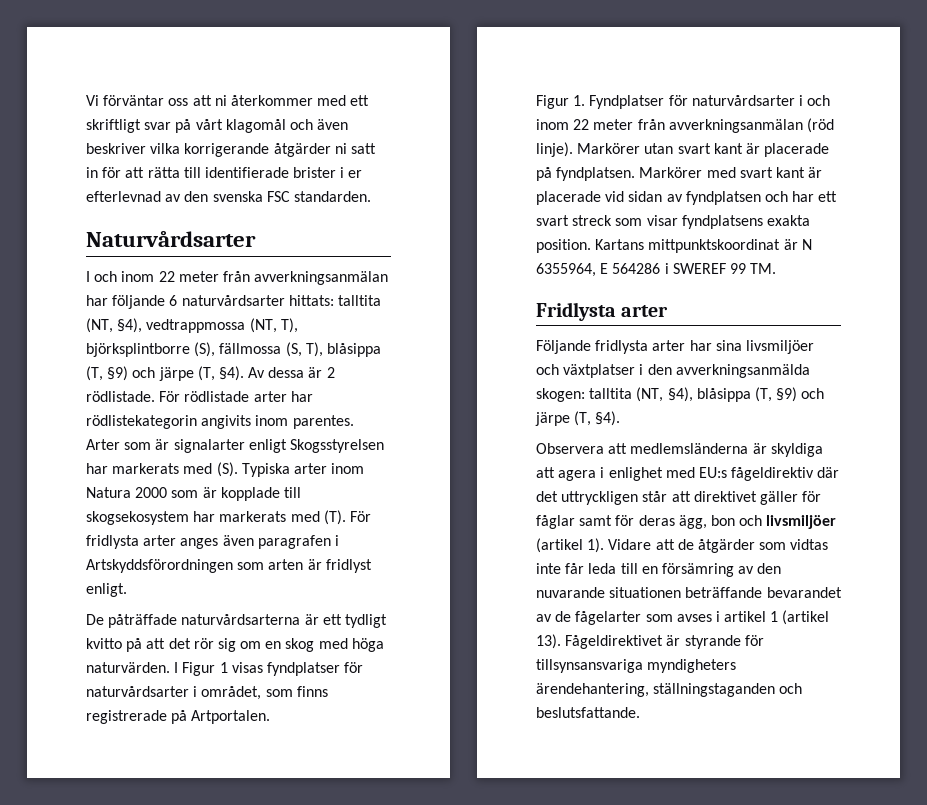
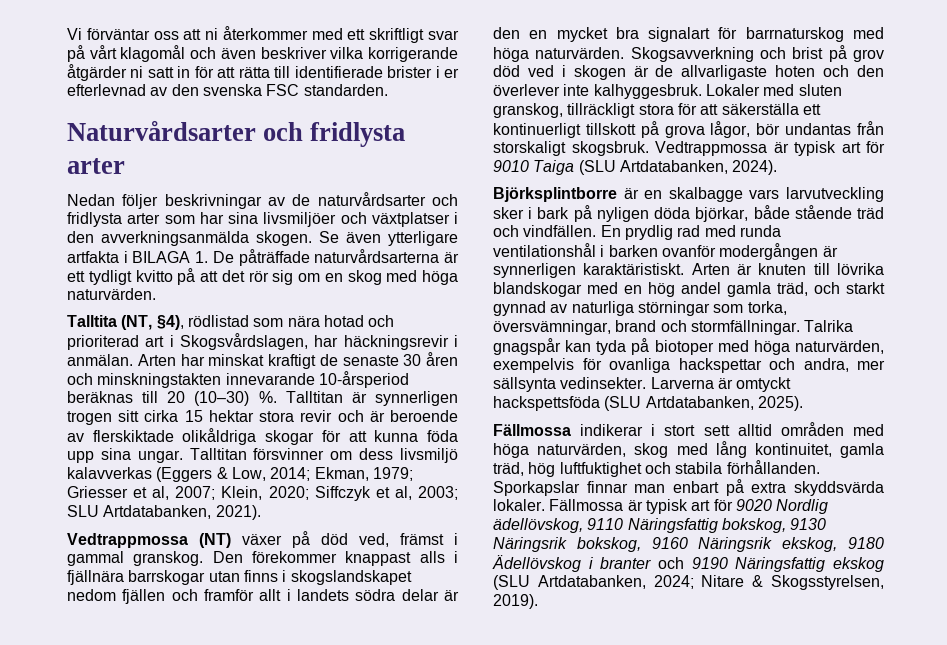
- Naturvårdsarter
- I och inom 22 meter från avverkningsanmälan har följande 6 naturvårdsarter hittats: talltita (NT, §4), vedtrappmossa (NT, T), björksplintborre (S), fällmossa (S, T), blåsippa (T, §9) och järpe (T, §4). Av dessa är 2 rödlistade. För rödlistade arter har rödlistekategorin angivits inom parentes. Arter som är signalarter enligt Skogsstyrelsen har markerats med (S). Typiska arter inom Natura 2000 som är kopplade till skogsekosystem har markerats med (T). För fridlysta arter anges även paragrafen i Artskyddsförordningen som arten är fridlyst enligt.
- De påträffade naturvårdsarterna är ett tydligt kvitto på att det rör sig om en skog med höga naturvärden. I Figur 1 visas fyndplatser för naturvårdsarter i området, som finns registrerade på Artportalen.
- Figur 1. Fyndplatser för naturvårdsarter i och inom 22 meter från avverkningsanmälan (röd linje). Markörer utan svart kant är placerade på fyndplatsen. Markörer med svart kant är placerade vid sidan av fyndplatsen och har ett svart streck som visar fyndplatsens exakta position. Kartans mittpunktskoordinat är N 6355964, E 564286 i SWEREF 99 TM.
- Fridlysta arter
- Följande fridlysta arter har sina livsmiljöer och växtplatser i den avverkningsanmälda skogen: talltita (NT, §4), blåsippa (T, §9) och järpe (T, §4).
- Observera att medlemsländerna är skyldiga att agera i enlighet med EU:s fågeldirektiv där det uttryckligen står att direktivet gäller för fåglar samt för deras ägg, bon och livsmiljöer (artikel 1). Vidare att de åtgärder som vidtas inte får leda till en försämring av den nuvarande situationen beträffande bevarandet av de fågelarter som avses i artikel 1 (artikel 13). Fågeldirektivet är styrande för tillsynsansvariga myndigheters ärendehantering, ställningstaganden och beslutsfattande.
+ Naturvårdsarter och fridlysta arter
+ Nedan följer beskrivningar av de naturvårdsarter och fridlysta arter som har sina livsmiljöer och växtplatser i den avverkningsanmälda skogen. Se även ytterligare artfakta i BILAGA 1. De påträffade naturvårdsarterna är ett tydligt kvitto på att det rör sig om en skog med höga naturvärden.
+ Talltita (NT, §4), rödlistad som nära hotad och prioriterad art i Skogsvårdslagen, har häckningsrevir i anmälan. Arten har minskat kraftigt de senaste 30 åren och minskningstakten innevarande 10-årsperiod beräknas till 20 (10–30) %. Talltitan är synnerligen trogen sitt cirka 15 hektar stora revir och är beroende av flerskiktade olikåldriga skogar för att kunna föda upp sina ungar. Talltitan försvinner om dess livsmiljö kalavverkas (Eggers & Low, 2014; Ekman, 1979; Griesser et al, 2007; Klein, 2020; Siffczyk et al, 2003; SLU Artdatabanken, 2021).
+ Vedtrappmossa (NT) växer på död ved, främst i gammal granskog. Den förekommer knappast alls i fjällnära barrskogar utan finns i skogslandskapet nedom fjällen och framför allt i landets södra delar är den en mycket bra signalart för barrnaturskog med höga naturvärden. Skogsavverkning och brist på grov död ved i skogen är de allvarligaste hoten och den överlever inte kalhyggesbruk. Lokaler med sluten granskog, tillräckligt stora för att säkerställa ett kontinuerligt tillskott på grova lågor, bör undantas från storskaligt skogsbruk. Vedtrappmossa är typisk art för 9010 Taiga (SLU Artdatabanken, 2024).
+ Björksplintborre är en skalbagge vars larvutveckling sker i bark på nyligen döda björkar, både stående träd och vindfällen. En prydlig rad med runda ventilationshål i barken ovanför modergången är synnerligen karaktäristiskt. Arten är knuten till lövrika blandskogar med en hög andel gamla träd, och starkt gynnad av naturliga störningar som torka, översvämningar, brand och stormfällningar. Talrika gnagspår kan tyda på biotoper med höga naturvärden, exempelvis för ovanliga hackspettar och andra, mer sällsynta vedinsekter. Larverna är omtyckt hackspettsföda (SLU Artdatabanken, 2025).
+ Fällmossa indikerar i stort sett alltid områden med höga naturvärden, skog med lång kontinuitet, gamla träd, hög luftfuktighet och stabila förhållanden. Sporkapslar finnar man enbart på extra skyddsvärda lokaler. Fällmossa är typisk art för 9020 Nordlig ädellövskog, 9110 Näringsfattig bokskog, 9130 Näringsrik bokskog, 9160 Näringsrik ekskog, 9180 Ädellövskog i branter och 9190 Näringsfattig ekskog (SLU Artdatabanken, 2024; Nitare & Skogsstyrelsen, 2019).

